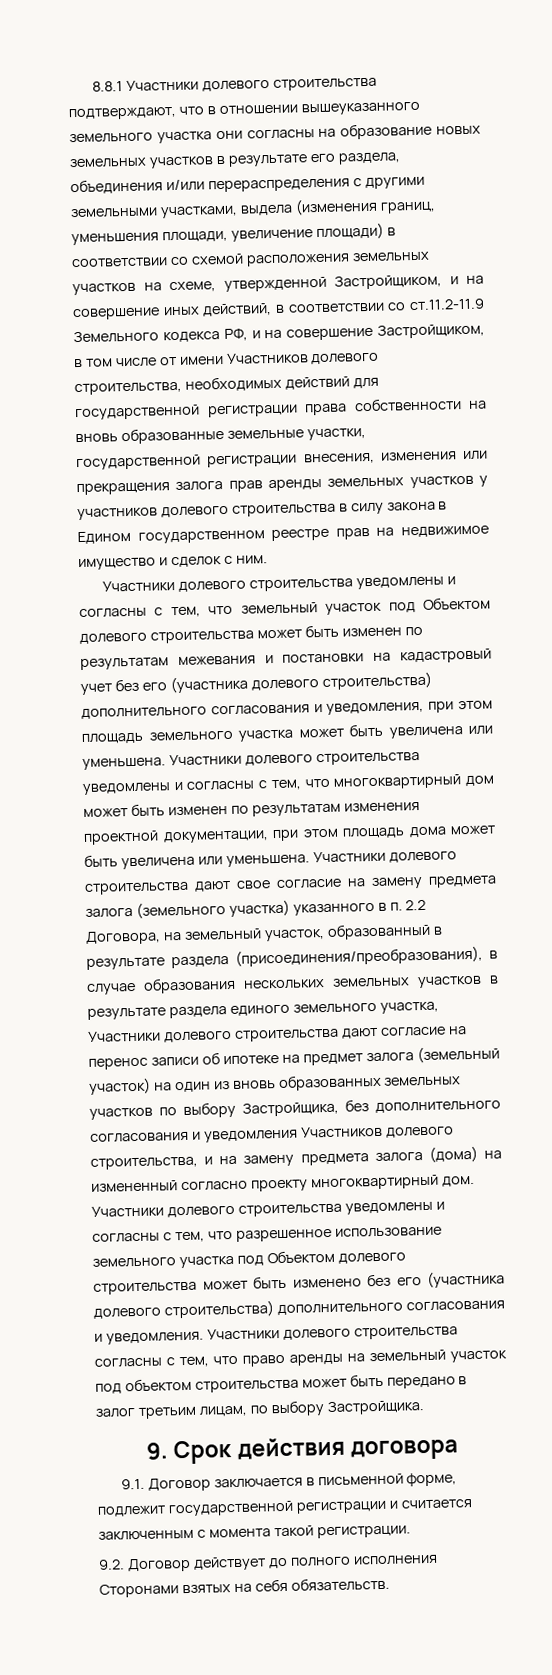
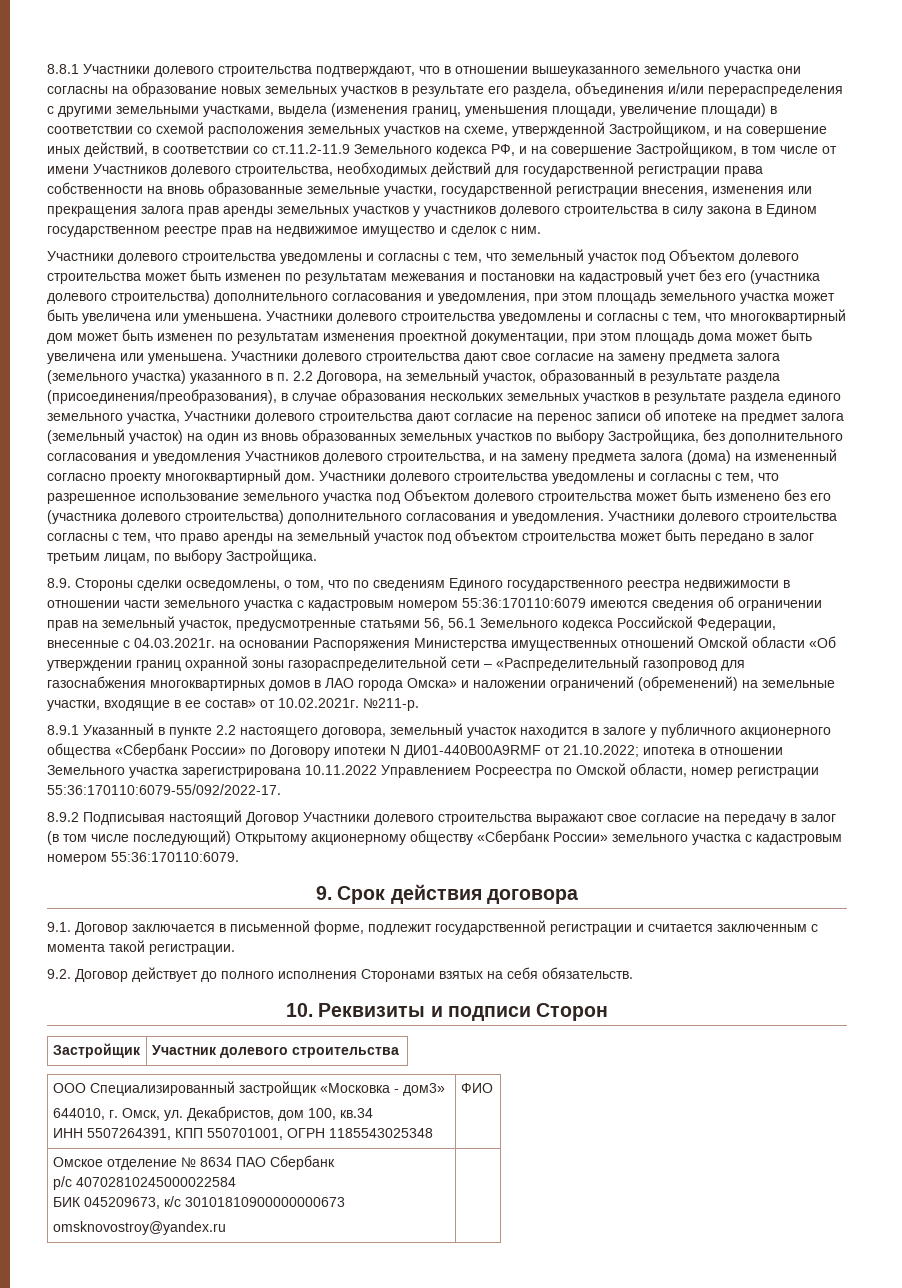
+ 8.9. Стороны сделки осведомлены, о том, что по сведениям Единого государственного реестра недвижимости в отношении части земельного участка с кадастровым номером 55:36:170110:6079 имеются сведения об ограничении прав на земельный участок, предусмотренные статьями 56, 56.1 Земельного кодекса Российской Федерации, внесенные с 04.03.2021г. на основании Распоряжения Министерства имущественных отношений Омской области «Об утверждении границ охранной зоны газораспределительной сети – «Распределительный газопровод для газоснабжения многоквартирных домов в ЛАО города Омска» и наложении ограничений (обременений) на земельные участки, входящие в ее состав» от 10.02.2021г. №211-р.
+ 8.9.1 Указанный в пункте 2.2 настоящего договора, земельный участок находится в залоге у публичного акционерного общества «Сбербанк России» по Договору ипотеки N ДИ01-440B00A9RMF от 21.10.2022; ипотека в отношении Земельного участка зарегистрирована 10.11.2022 Управлением Росреестра по Омской области, номер регистрации 55:36:170110:6079-55/092/2022-17.
+ 8.9.2 Подписывая настоящий Договор Участники долевого строительства выражают свое согласие на передачу в залог (в том числе последующий) Открытому акционерному обществу «Сбербанк России» земельного участка с кадастровым номером 55:36:170110:6079.
+ 10. Реквизиты и подписи Сторон
+ Застройщик | Участник долевого строительства
+ ООО Специализированный застройщик «Московка - дом3»
+ 644010, г. Омск, ул. Декабристов, дом 100, кв.34
+ ИНН 5507264391, КПП 550701001, ОГРН 1185543025348 | ФИО
+ Омское отделение № 8634 ПАО Сбербанк
+ р/с 40702810245000022584
+ БИК 045209673, к/с 30101810900000000673
+ omsknovostroy@yandex.ru |

